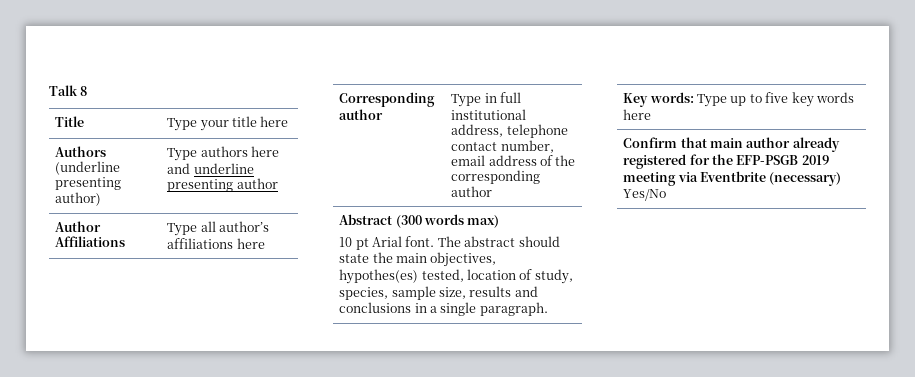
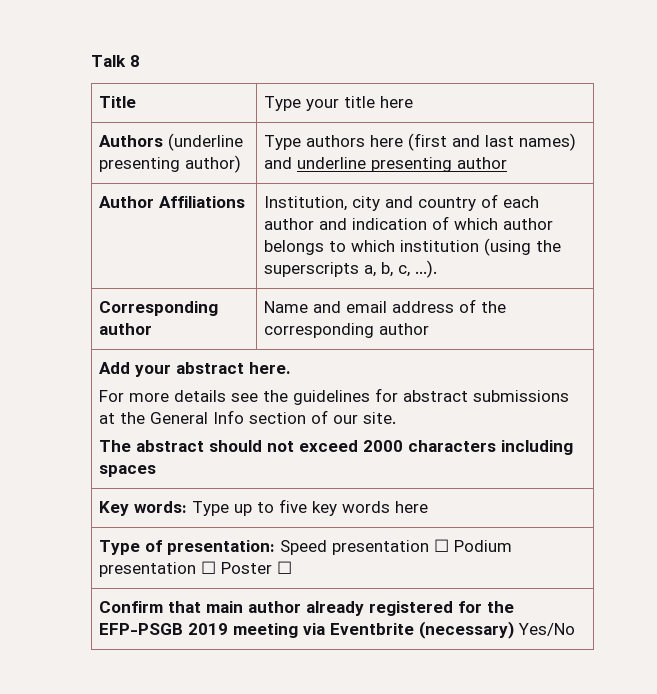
- Authors (underline presenting author) | Type authors here and underline presenting author
+ Authors (underline presenting author) | Type authors here (first and last names) and underline presenting author
- Author Affiliations | Type all author’s affiliations here
- Corresponding author | Type in full institutional address, telephone contact number, email address of the corresponding author
+ Author Affiliations | Institution, city and country of each author and indication of which author belongs to which institution (using the superscripts a, b, c, ...).
+ Corresponding author | Name and email address of the corresponding author
- Abstract (300 words max)
- 10 pt Arial font. The abstract should state the main objectives, hypothes(es) tested, location of study, species, sample size, results and conclusions in a single paragraph.
+ Add your abstract here.
+ For more details see the guidelines for abstract submissions at the General Info section of our site.
+ The abstract should not exceed 2000 characters including spaces
+ Type of presentation: Speed presentation ☐ Podium presentation ☐ Poster ☐

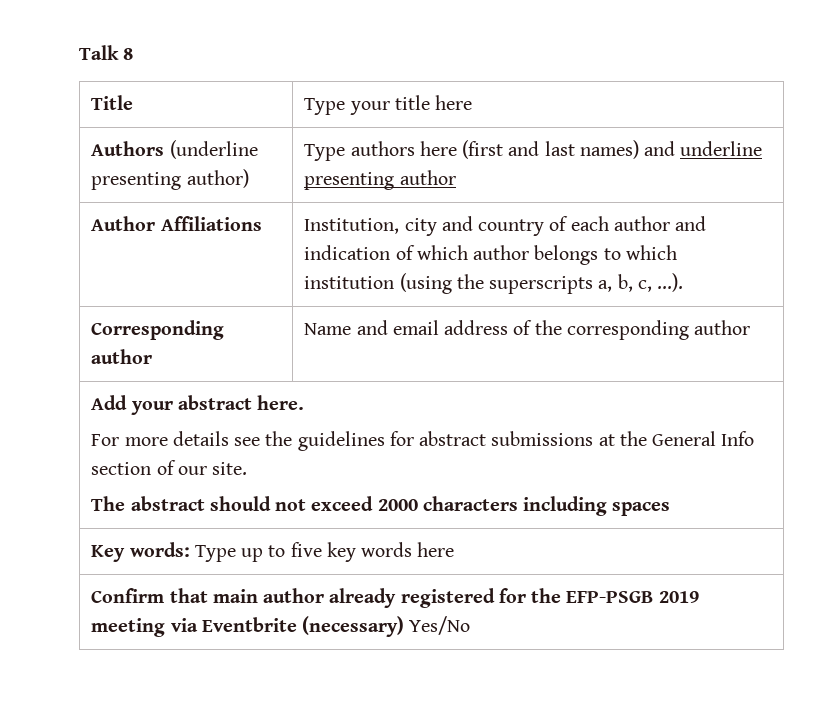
- Type of presentation: Speed presentation ☐ Podium presentation ☐ Poster ☐

